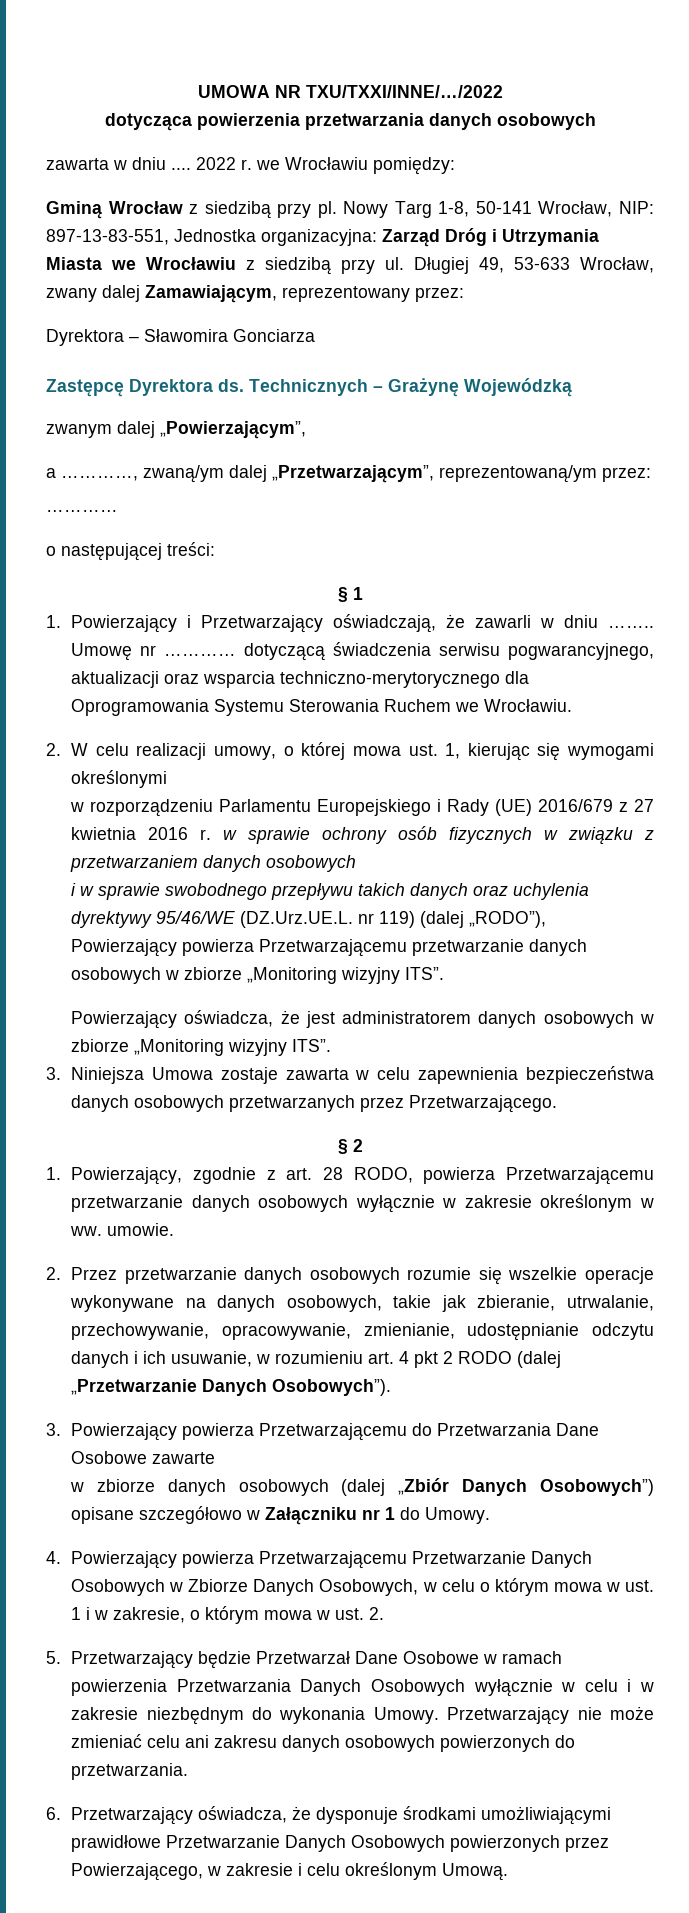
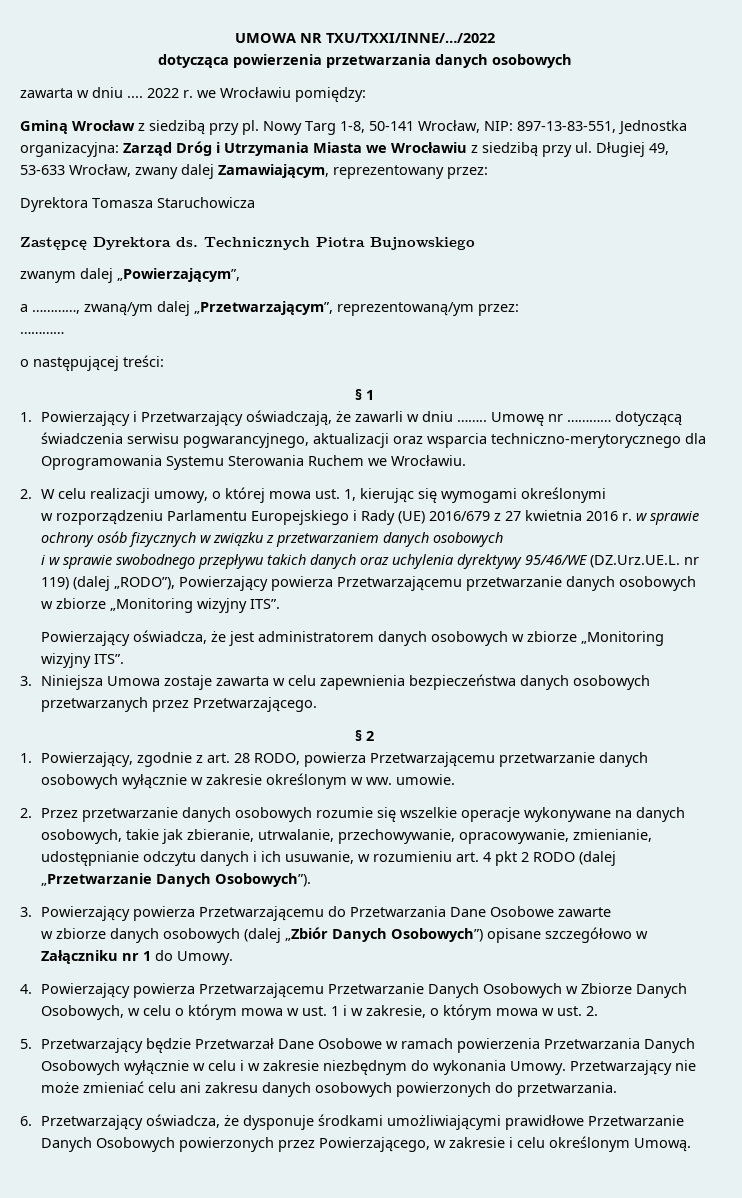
- Dyrektora – Sławomira Gonciarza
+ Dyrektora Tomasza Staruchowicza
- Technicznych – Grażynę Wojewódzką
+ Technicznych Piotra Bujnowskiego

